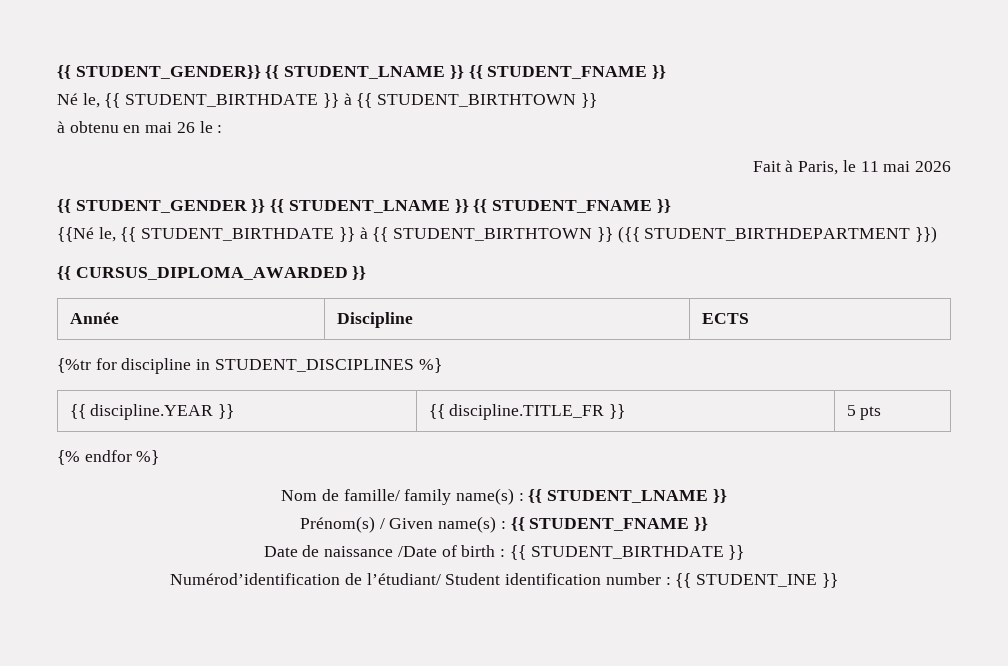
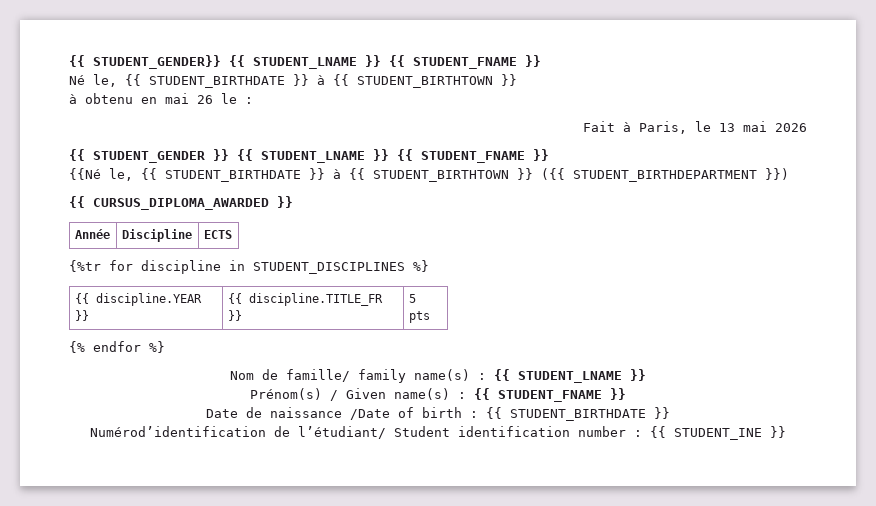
- Fait à Paris, le 11 mai 2026
+ Fait à Paris, le 13 mai 2026

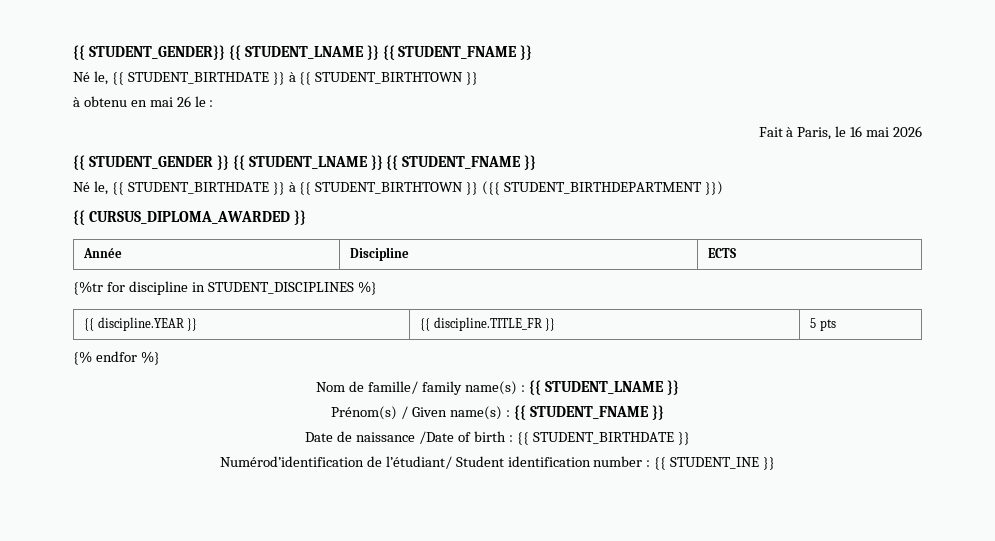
- Fait à Paris, le 13 mai 2026
+ Fait à Paris, le 16 mai 2026
- {{Né le, {{ STUDENT_BIRTHDATE }} à {{ STUDENT_BIRTHTOWN }} ({{ STUDENT_BIRTHDEPARTMENT }})
+ Né le, {{ STUDENT_BIRTHDATE }} à {{ STUDENT_BIRTHTOWN }} ({{ STUDENT_BIRTHDEPARTMENT }})

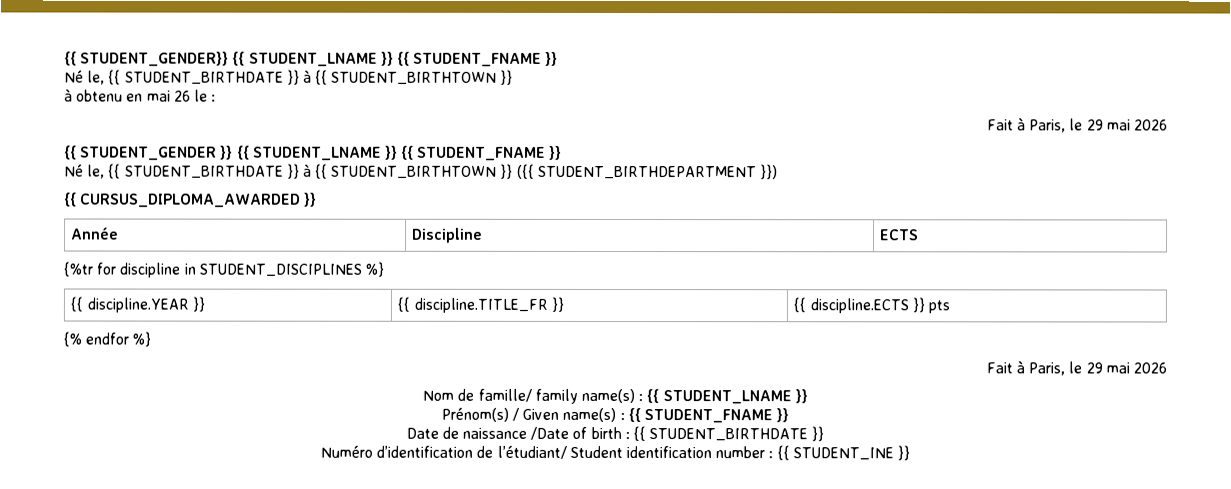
  à obtenu en mai 26 le :
- Fait à Paris, le 16 mai 2026
+ Fait à Paris, le 29 mai 2026
- {{ discipline.YEAR }} | {{ discipline.TITLE_FR }} | 5 pts
+ {{ discipline.YEAR }} | {{ discipline.TITLE_FR }} | {{ discipline.ECTS }} pts
  {% endfor %}
+ Fait à Paris, le 29 mai 2026
- Numérod’identification de l’étudiant/ Student identification number : {{ STUDENT_INE }}
+ Numéro d’identification de l’étudiant/ Student identification number : {{ STUDENT_INE }}

